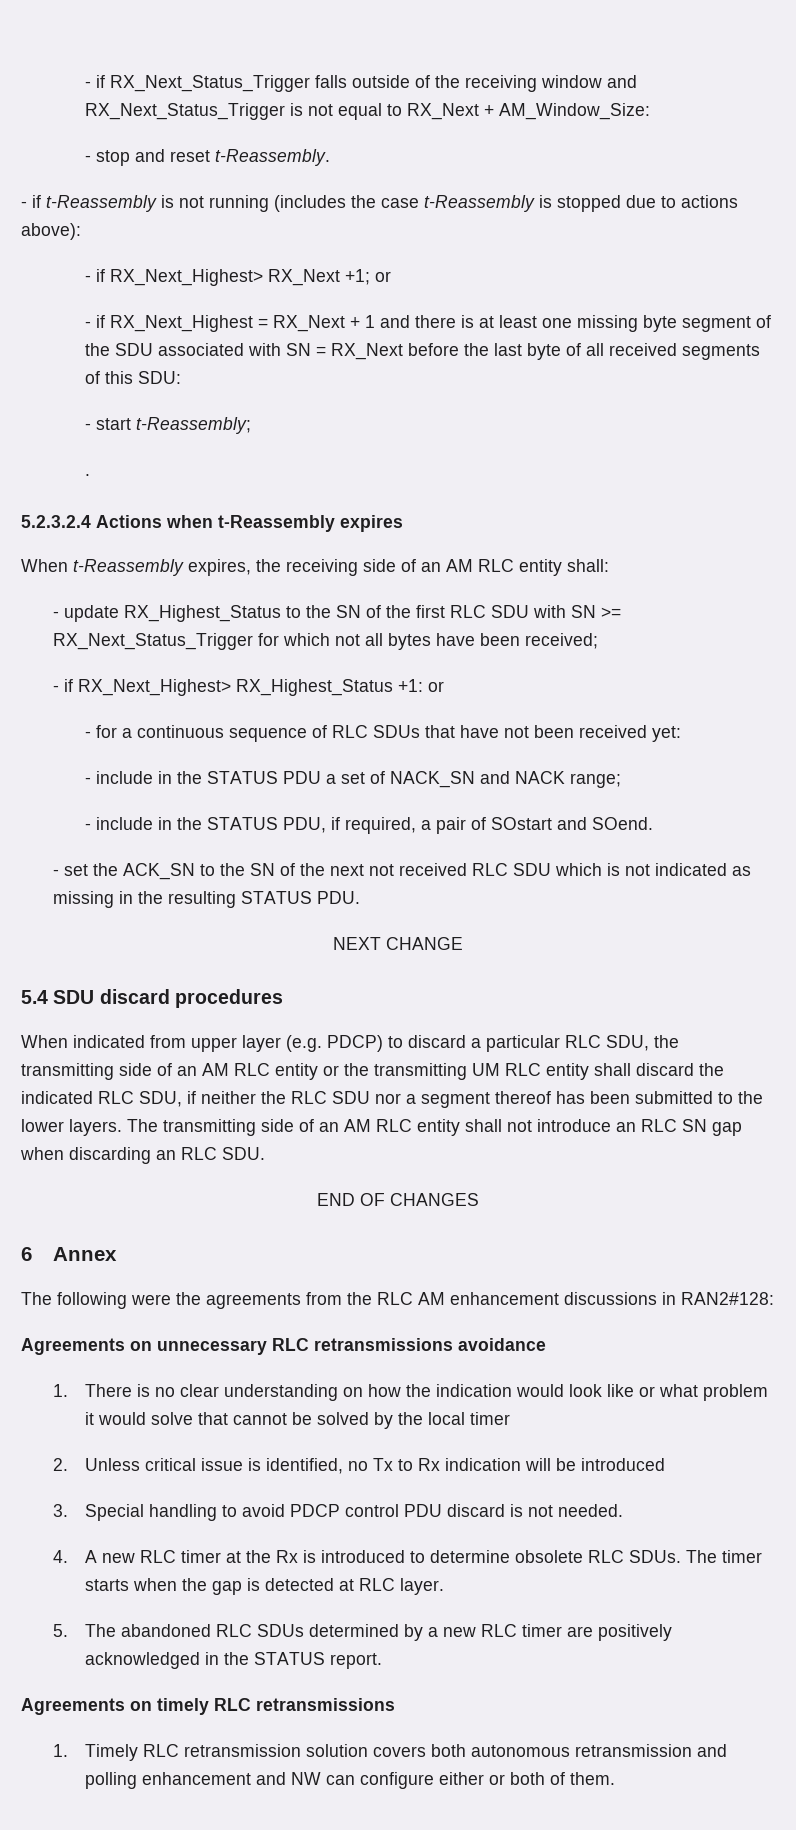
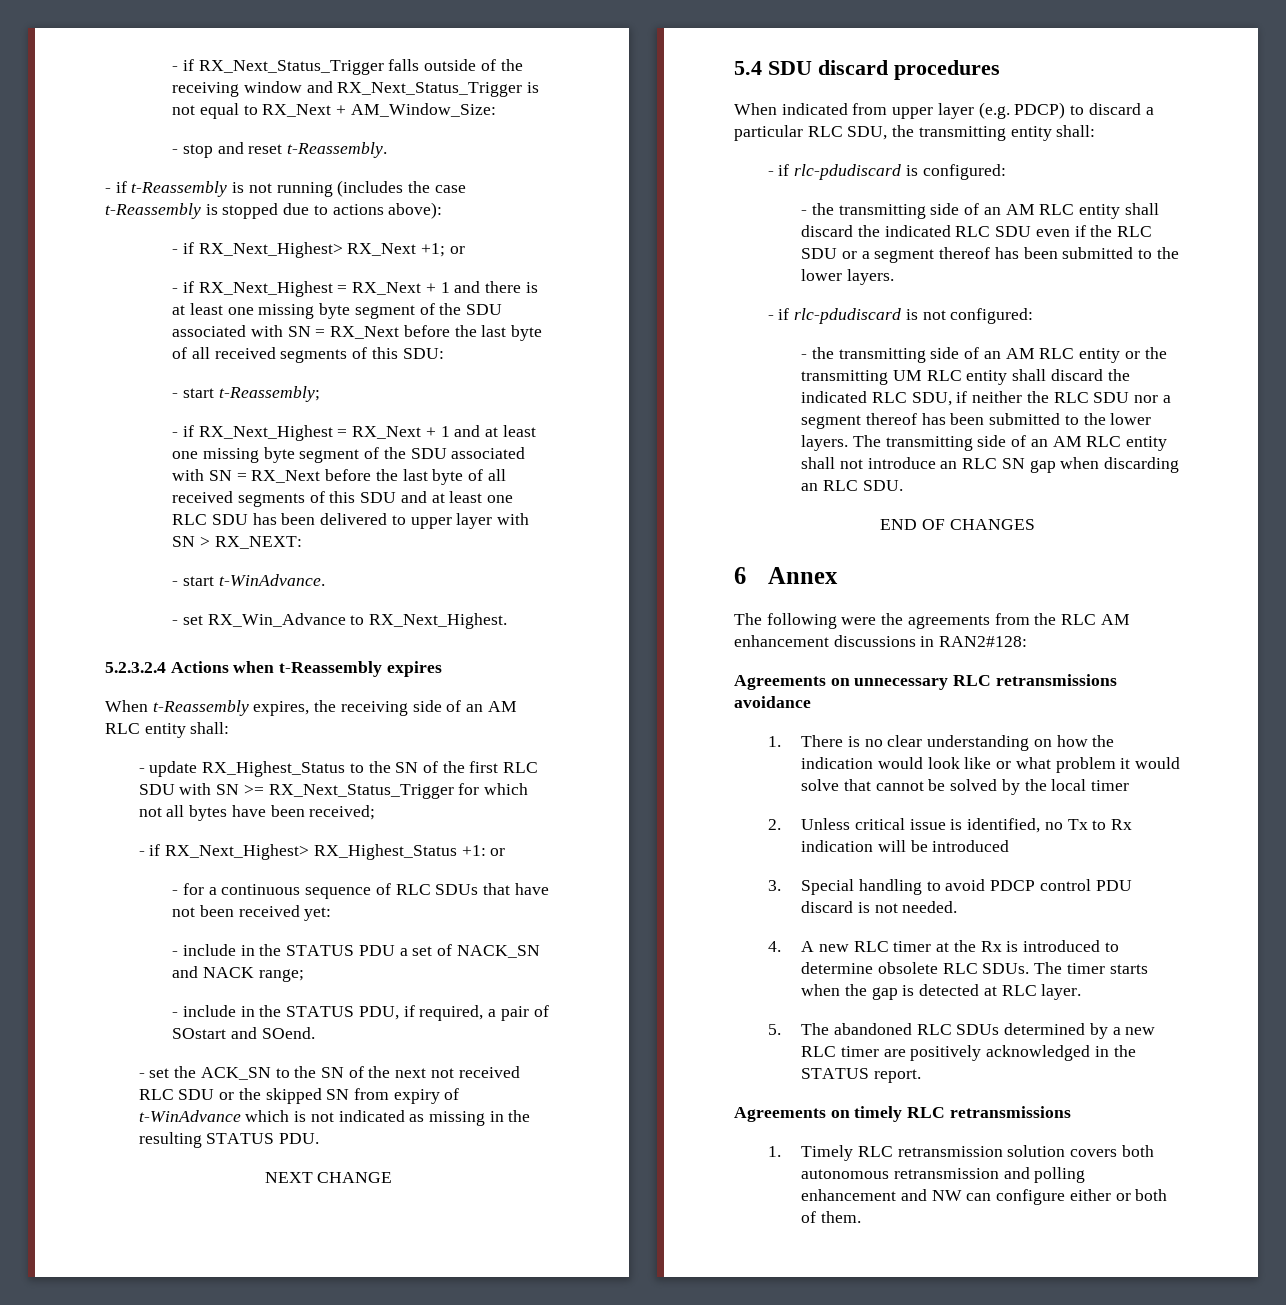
- .
+ - if RX_Next_Highest = RX_Next + 1 and at least one missing byte segment of the SDU associated with SN = RX_Next before the last byte of all received segments of this SDU and at least one RLC SDU has been delivered to upper layer with SN > RX_NEXT:
+ - start t-WinAdvance.
+ - set RX_Win_Advance to RX_Next_Highest.
- - set the ACK_SN to the SN of the next not received RLC SDU which is not indicated as missing in the resulting STATUS PDU.
+ - set the ACK_SN to the SN of the next not received RLC SDU or the skipped SN from expiry of t-WinAdvance which is not indicated as missing in the resulting STATUS PDU.
- When indicated from upper layer (e.g. PDCP) to discard a particular RLC SDU, the transmitting side of an AM RLC entity or the transmitting UM RLC entity shall discard the indicated RLC SDU, if neither the RLC SDU nor a segment thereof has been submitted to the lower layers.
+ When indicated from upper layer (e.g. PDCP) to discard a particular RLC SDU, the transmitting entity shall:
+ - if rlc-pdudiscard is configured:
+ - the transmitting side of an AM RLC entity shall discard the indicated RLC SDU even if the RLC SDU or a segment thereof has been submitted to the lower layers.
+ - if rlc-pdudiscard is not configured:
+ - the transmitting side of an AM RLC entity or the transmitting UM RLC entity shall discard the indicated RLC SDU, if neither the RLC SDU nor a segment thereof has been submitted to the lower layers.

